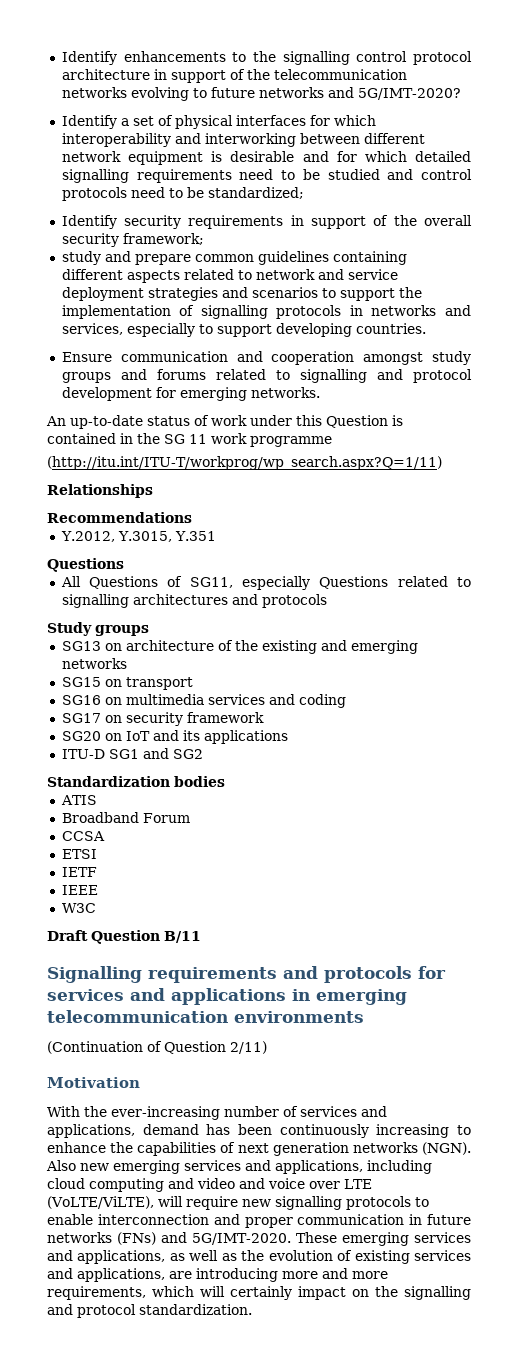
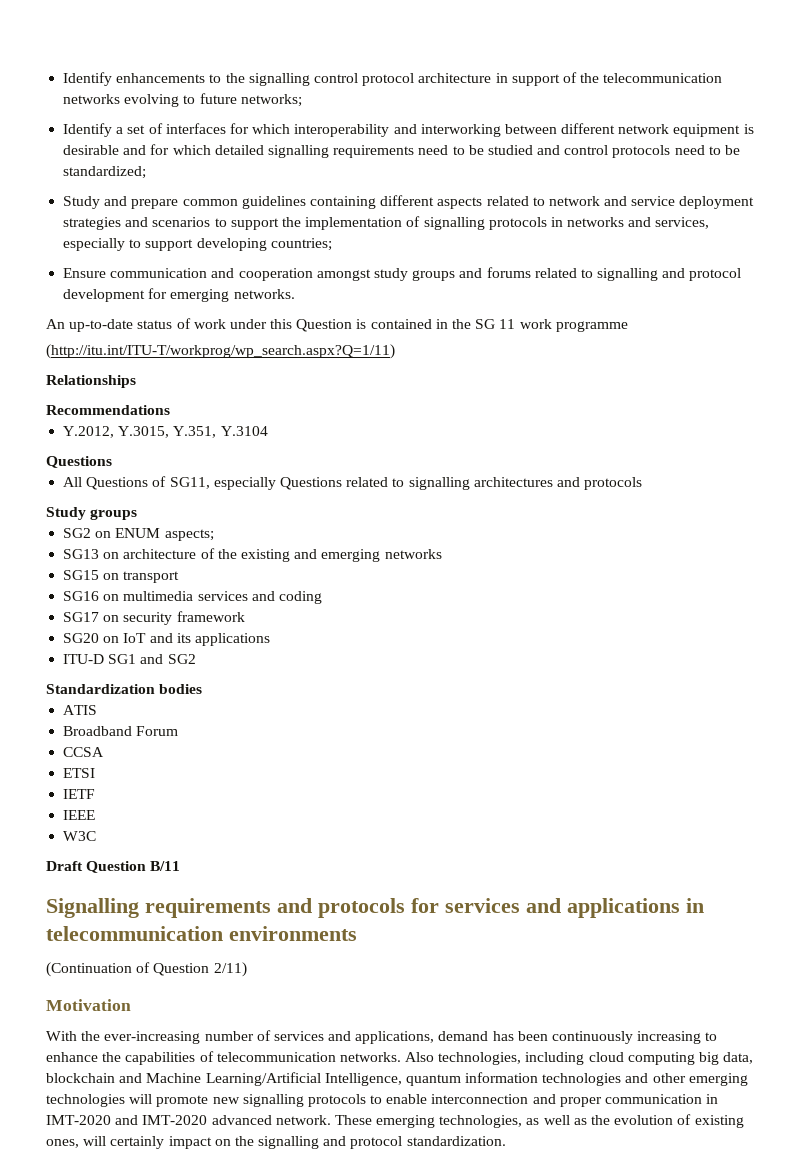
- Identify enhancements to the signalling control protocol architecture in support of the telecommunication networks evolving to future networks and 5G/IMT-2020?
+ Identify enhancements to the signalling control protocol architecture in support of the telecommunication networks evolving to future networks;
- Identify a set of physical interfaces for which interoperability and interworking between different network equipment is desirable and for which detailed signalling requirements need to be studied and control protocols need to be standardized;
+ Identify a set of interfaces for which interoperability and interworking between different network equipment is desirable and for which detailed signalling requirements need to be studied and control protocols need to be standardized;
- Identify security requirements in support of the overall security framework;
- study and prepare common guidelines containing different aspects related to network and service deployment strategies and scenarios to support the implementation of signalling protocols in networks and services, especially to support developing countries.
+ Study and prepare common guidelines containing different aspects related to network and service deployment strategies and scenarios to support the implementation of signalling protocols in networks and services, especially to support developing countries;
- Y.2012, Y.3015, Y.351
+ Y.2012, Y.3015, Y.351, Y.3104
+ SG2 on ENUM aspects;
- Signalling requirements and protocols for services and applications in emerging telecommunication environments
+ Signalling requirements and protocols for services and applications in telecommunication environments
- With the ever-increasing number of services and applications, demand has been continuously increasing to enhance the capabilities of next generation networks (NGN). Also new emerging services and applications, including cloud computing and video and voice over LTE (VoLTE/ViLTE), will require new signalling protocols to enable interconnection and proper communication in future networks (FNs) and 5G/IMT-2020. These emerging services and applications, as well as the evolution of existing services and applications, are introducing more and more requirements, which will certainly impact on the signalling and protocol standardization.
+ With the ever-increasing number of services and applications, demand has been continuously increasing to enhance the capabilities of telecommunication networks. Also technologies, including cloud computing big data, blockchain and Machine Learning/Artificial Intelligence, quantum information technologies and other emerging technologies will promote new signalling protocols to enable interconnection and proper communication in IMT-2020 and IMT-2020 advanced network. These emerging technologies, as well as the evolution of existing ones, will certainly impact on the signalling and protocol standardization.

